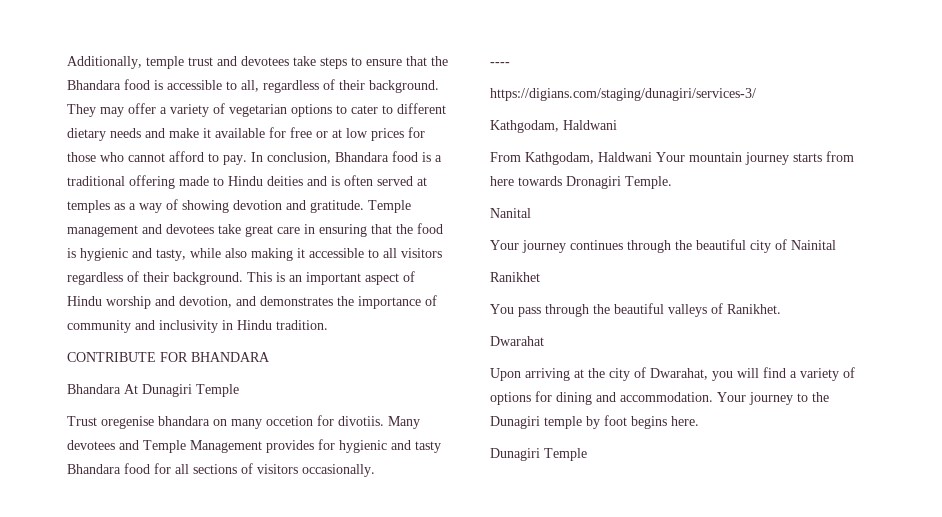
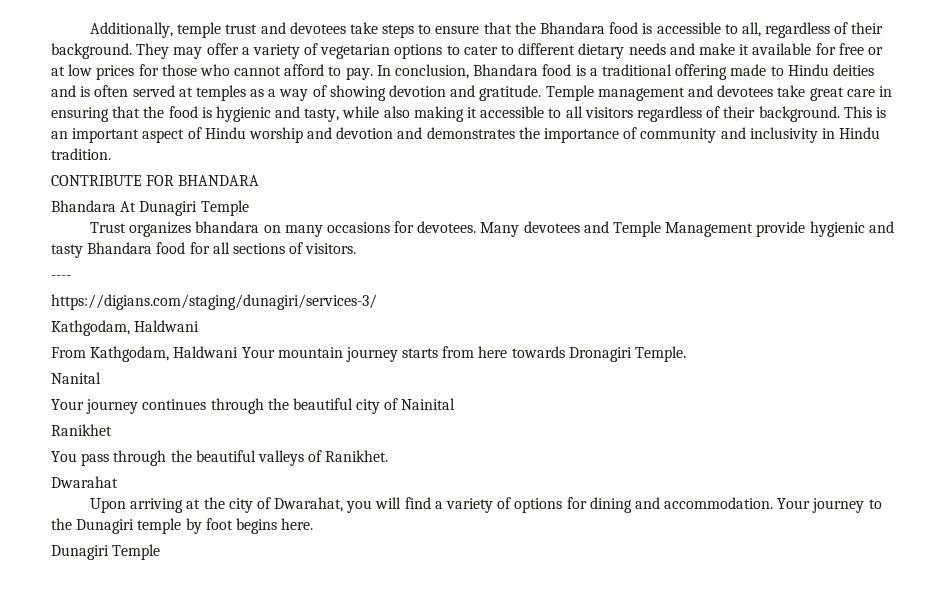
- This is an important aspect of Hindu worship and devotion, and demonstrates the importance of community and inclusivity in Hindu tradition.
+ This is an important aspect of Hindu worship and devotion and demonstrates the importance of community and inclusivity in Hindu tradition.
- Trust oregenise bhandara on many occetion for divotiis.
+ Trust organizes bhandara on many occasions for devotees.
- Many devotees and Temple Management provides for hygienic and tasty Bhandara food for all sections of visitors occasionally.
+ Many devotees and Temple Management provide hygienic and tasty Bhandara food for all sections of visitors.

